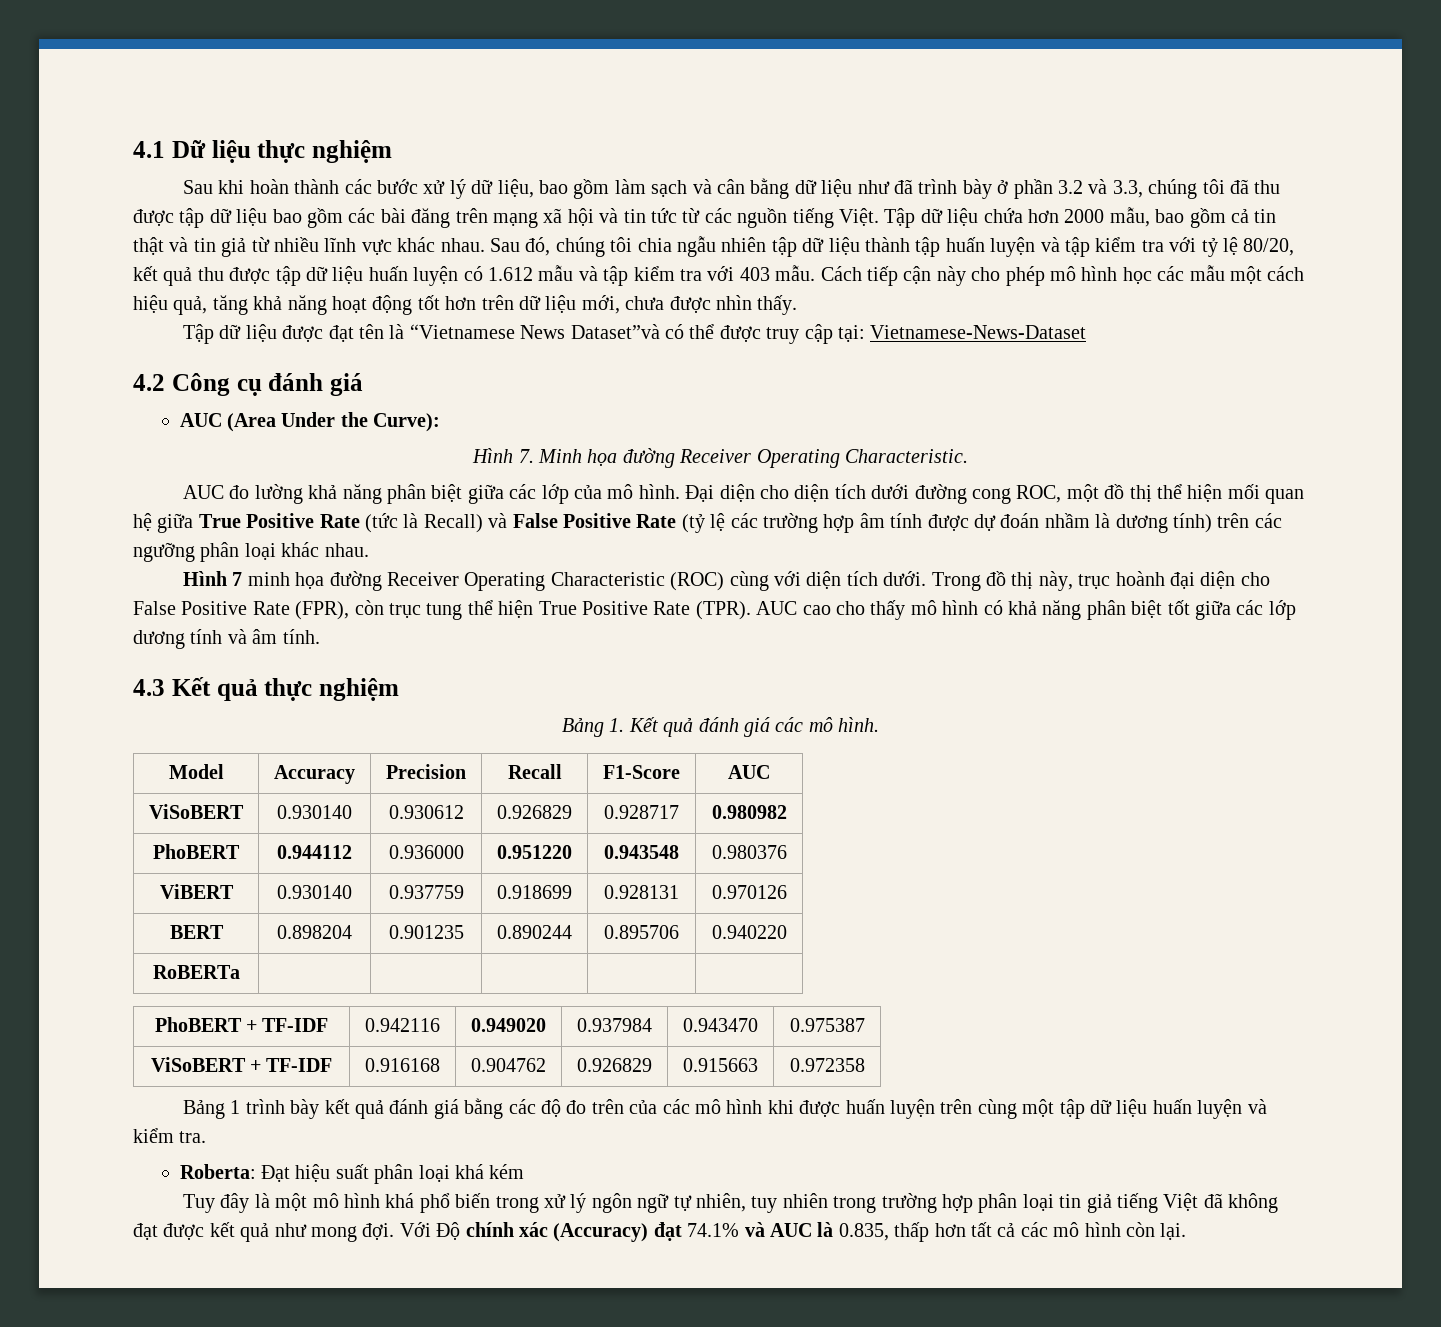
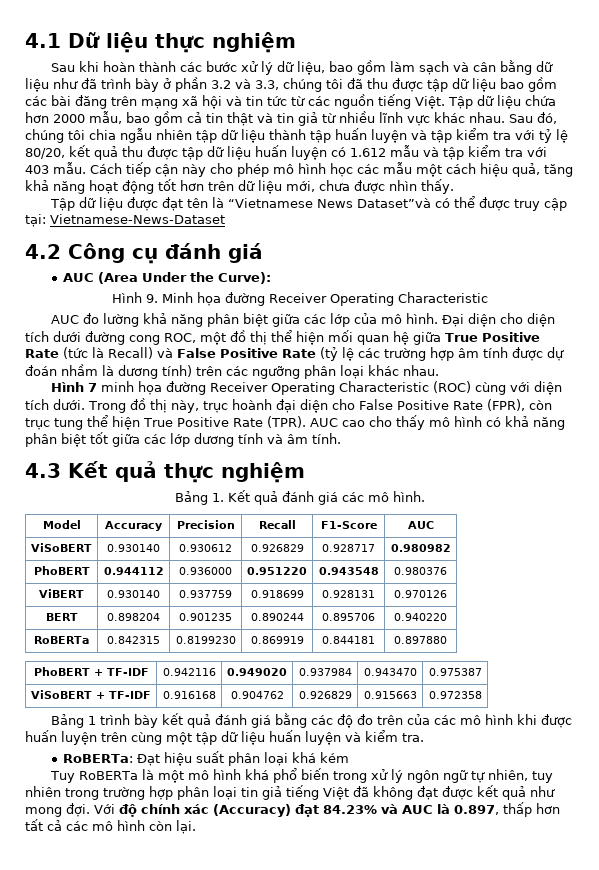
- Hình 7. Minh họa đường Receiver Operating Characteristic.
+ Hình 9. Minh họa đường Receiver Operating Characteristic
- RoBERTa | | | | |
+ RoBERTa | 0.842315 | 0.8199230 | 0.869919 | 0.844181 | 0.897880
- Roberta: Đạt hiệu suất phân loại khá kém
+ RoBERTa: Đạt hiệu suất phân loại khá kém
- Tuy đây là một mô hình khá phổ biến trong xử lý ngôn ngữ tự nhiên, tuy nhiên trong trường hợp phân loại tin giả tiếng Việt đã không đạt được kết quả như mong đợi.
+ Tuy RoBERTa là một mô hình khá phổ biến trong xử lý ngôn ngữ tự nhiên, tuy nhiên trong trường hợp phân loại tin giả tiếng Việt đã không đạt được kết quả như mong đợi.
- Với Độ chính xác (Accuracy) đạt 74.1% và AUC là 0.835, thấp hơn tất cả các mô hình còn lại.
+ Với độ chính xác (Accuracy) đạt 84.23% và AUC là 0.897, thấp hơn tất cả các mô hình còn lại.

